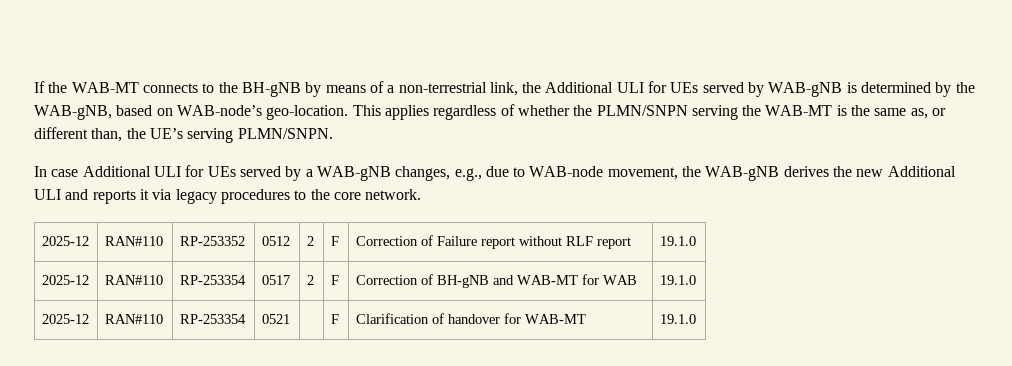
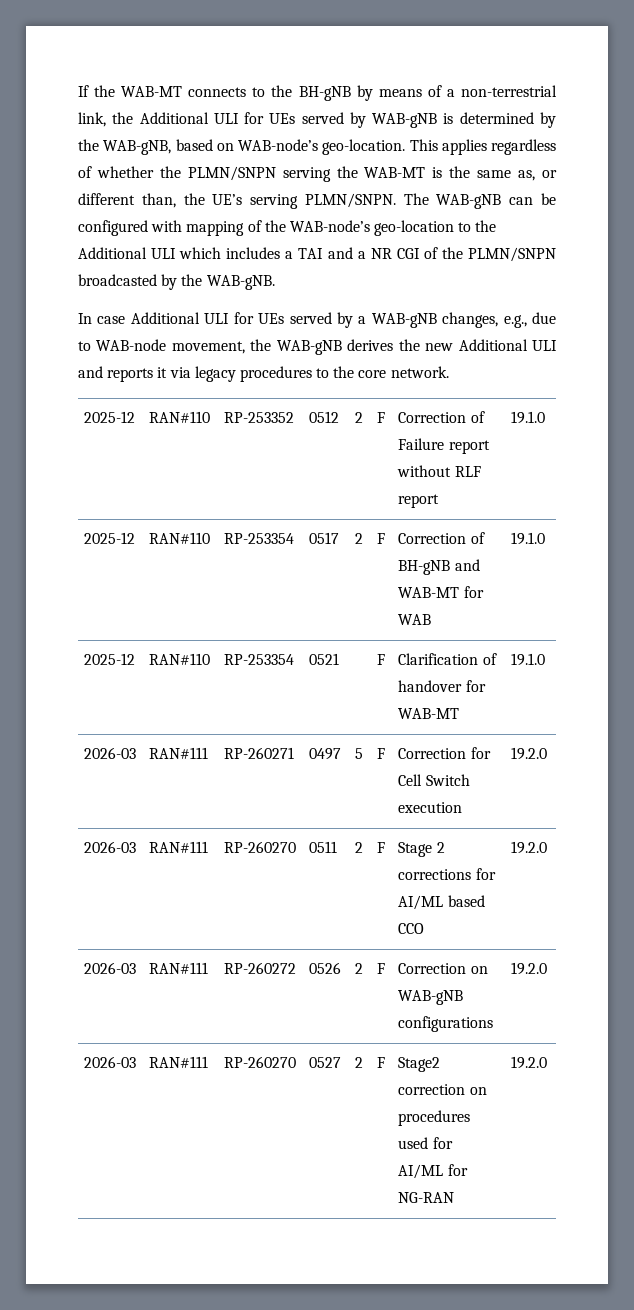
+ The WAB-gNB can be configured with mapping of the WAB-node’s geo-location to the Additional ULI which includes a TAI and a NR CGI of the PLMN/SNPN broadcasted by the WAB-gNB.
+ 2026-03 | RAN#111 | RP-260271 | 0497 | 5 | F | Correction for Cell Switch execution | 19.2.0
+ 2026-03 | RAN#111 | RP-260270 | 0511 | 2 | F | Stage 2 corrections for AI/ML based CCO | 19.2.0
+ 2026-03 | RAN#111 | RP-260272 | 0526 | 2 | F | Correction on WAB-gNB configurations | 19.2.0
+ 2026-03 | RAN#111 | RP-260270 | 0527 | 2 | F | Stage2 correction on procedures used for AI/ML for NG-RAN | 19.2.0

